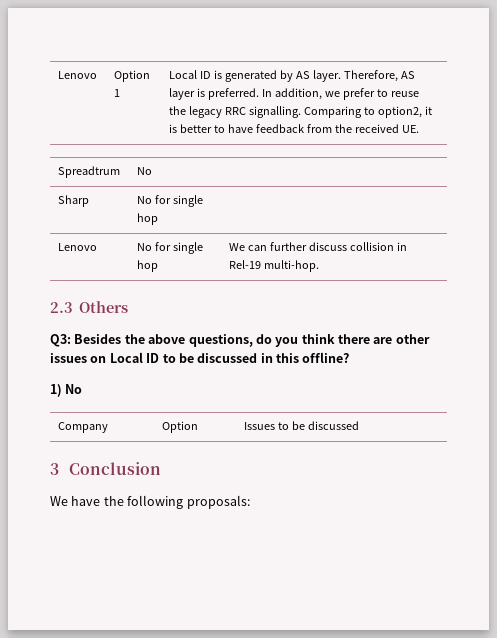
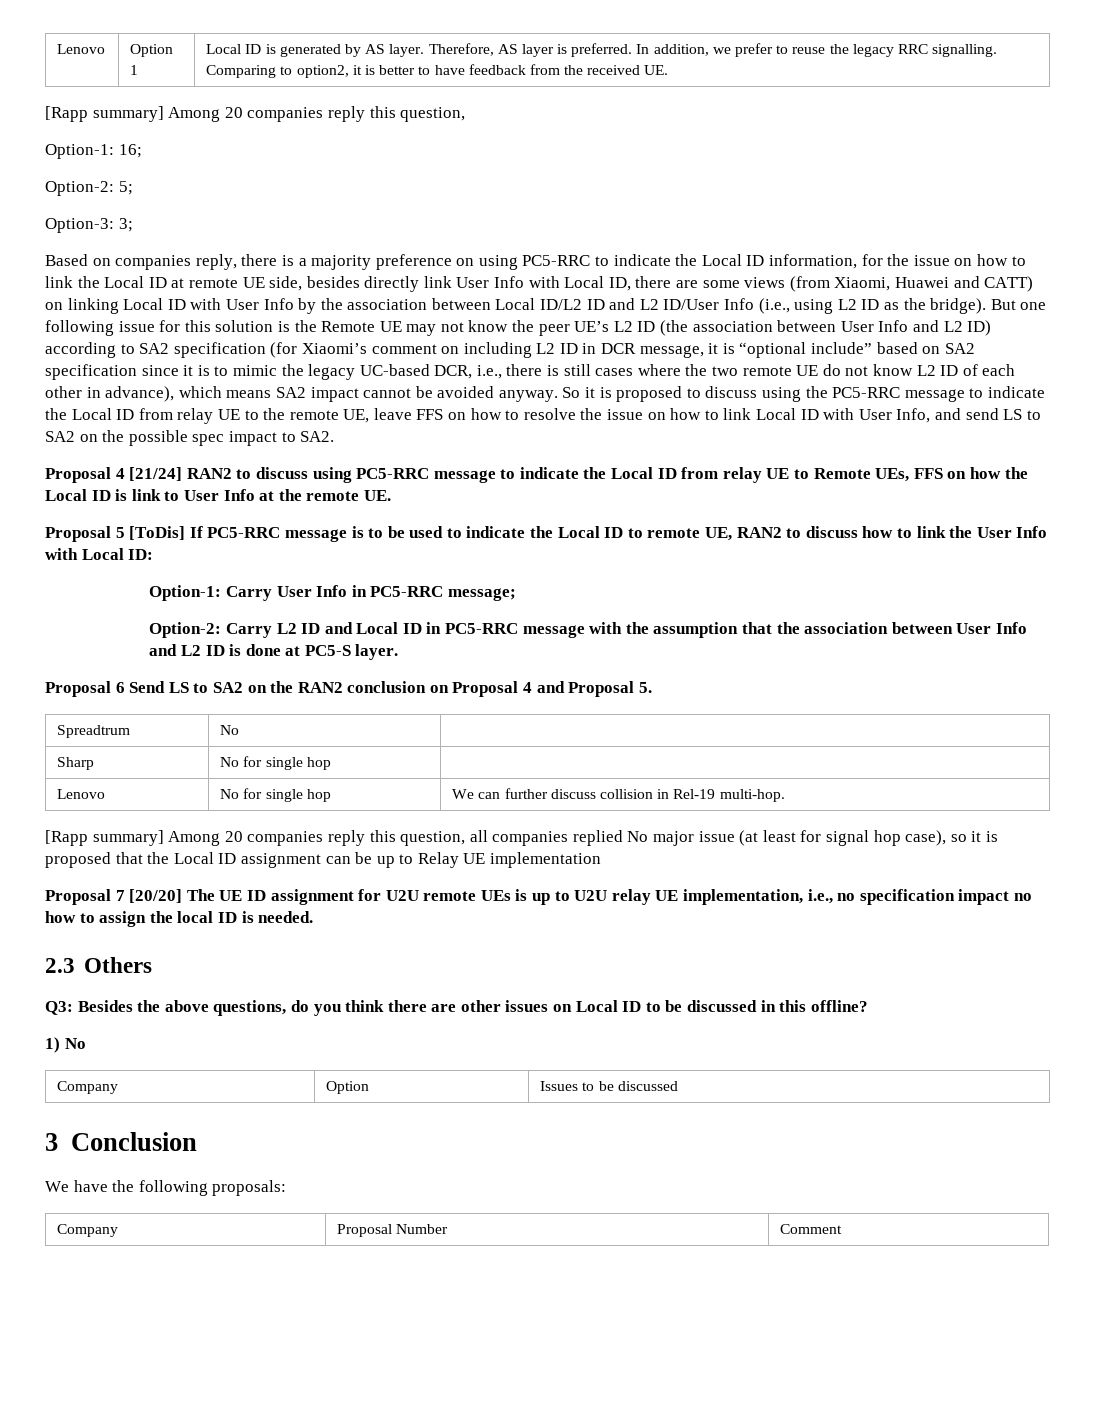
  Lenovo | Option 1 | Local ID is generated by AS layer. Therefore, AS layer is preferred. In addition, we prefer to reuse the legacy RRC signalling. Comparing to option2, it is better to have feedback from the received UE.
+ [Rapp summary] Among 20 companies reply this question,
+ Option-1: 16;
+ Option-2: 5;
+ Option-3: 3;
+ Based on companies reply, there is a majority preference on using PC5-RRC to indicate the Local ID information, for the issue on how to link the Local ID at remote UE side, besides directly link User Info with Local ID, there are some views (from Xiaomi, Huawei and CATT) on linking Local ID with User Info by the association between Local ID/L2 ID and L2 ID/User Info (i.e., using L2 ID as the bridge). But one following issue for this solution is the Remote UE may not know the peer UE’s L2 ID (the association between User Info and L2 ID) according to SA2 specification (for Xiaomi’s comment on including L2 ID in DCR message, it is “optional include” based on SA2 specification since it is to mimic the legacy UC-based DCR, i.e., there is still cases where the two remote UE do not know L2 ID of each other in advance), which means SA2 impact cannot be avoided anyway. So it is proposed to discuss using the PC5-RRC message to indicate the Local ID from relay UE to the remote UE, leave FFS on how to resolve the issue on how to link Local ID with User Info, and send LS to SA2 on the possible spec impact to SA2.
+ Proposal 4 [21/24] RAN2 to discuss using PC5-RRC message to indicate the Local ID from relay UE to Remote UEs, FFS on how the Local ID is link to User Info at the remote UE.
+ Proposal 5 [ToDis] If PC5-RRC message is to be used to indicate the Local ID to remote UE, RAN2 to discuss how to link the User Info with Local ID:
+ Option-1: Carry User Info in PC5-RRC message;
+ Option-2: Carry L2 ID and Local ID in PC5-RRC message with the assumption that the association between User Info and L2 ID is done at PC5-S layer.
+ Proposal 6 Send LS to SA2 on the RAN2 conclusion on Proposal 4 and Proposal 5.
+ [Rapp summary] Among 20 companies reply this question, all companies replied No major issue (at least for signal hop case), so it is proposed that the Local ID assignment can be up to Relay UE implementation
+ Proposal 7 [20/20] The UE ID assignment for U2U remote UEs is up to U2U relay UE implementation, i.e., no specification impact no how to assign the local ID is needed.
+ Company | Proposal Number | Comment

